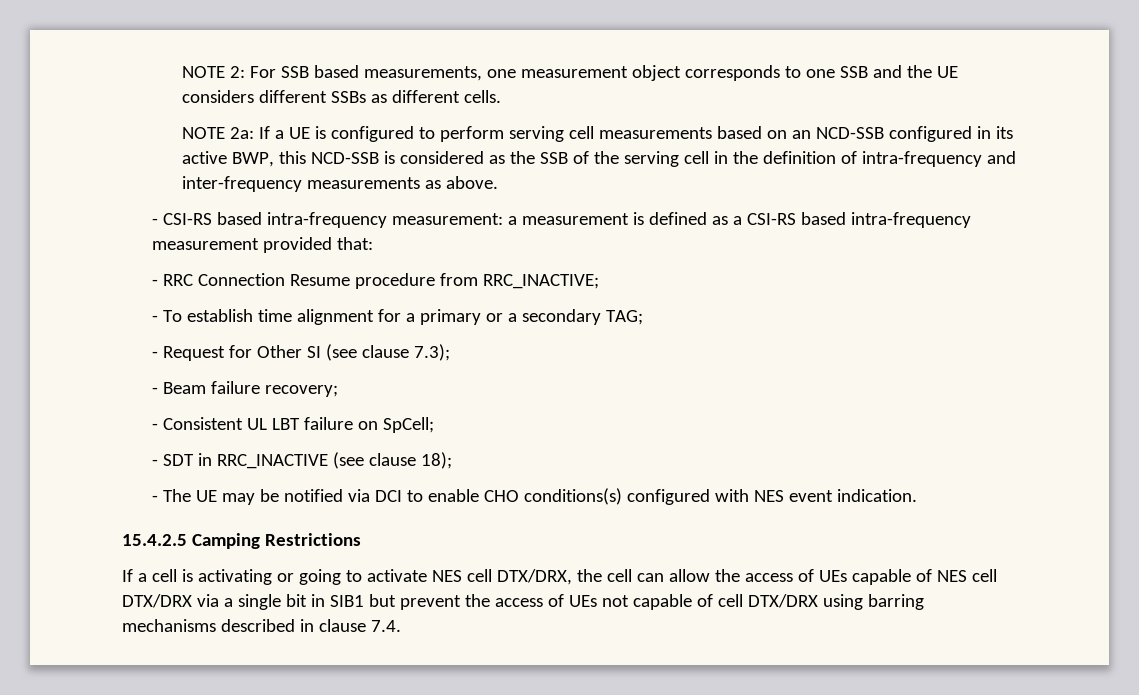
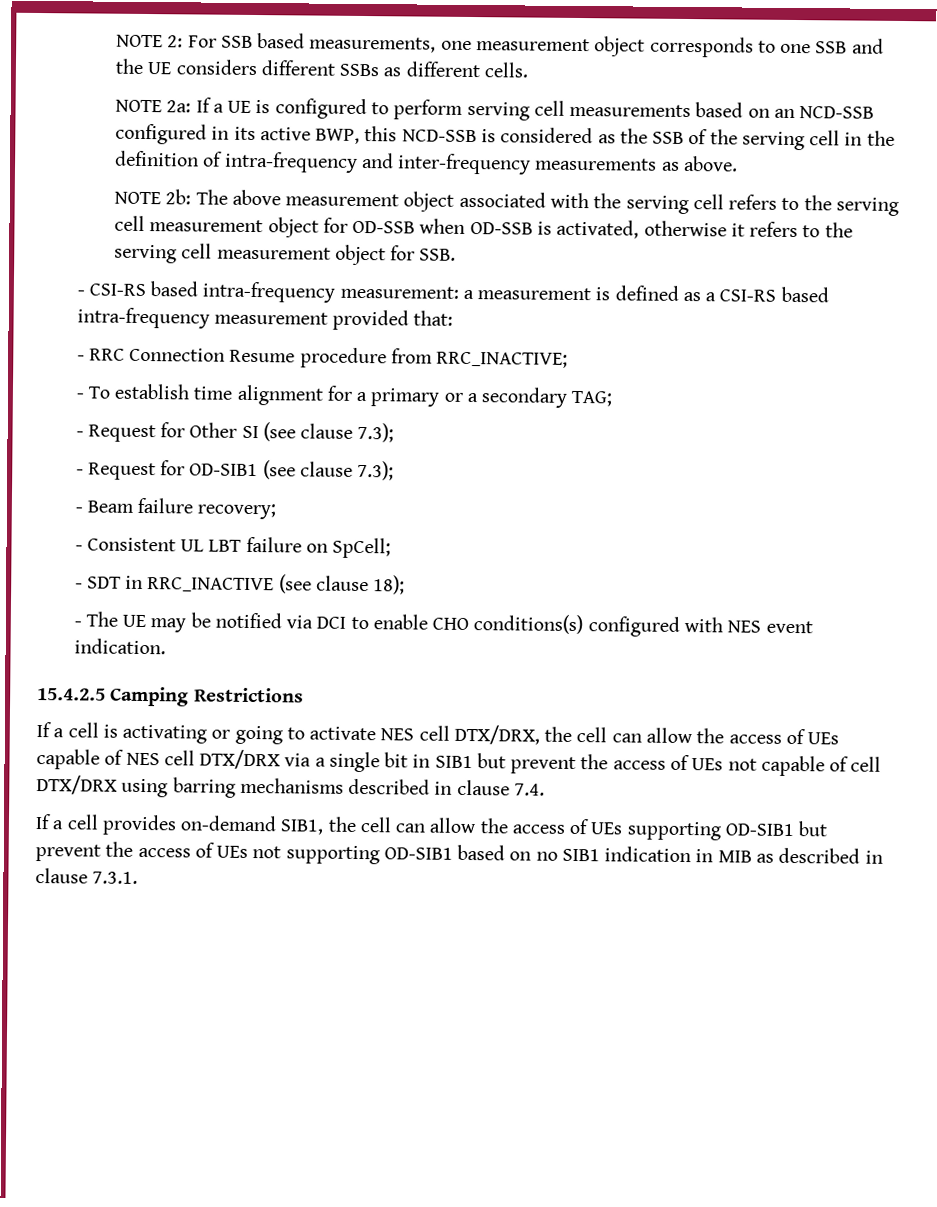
+ NOTE 2b: The above measurement object associated with the serving cell refers to the serving cell measurement object for OD-SSB when OD-SSB is activated, otherwise it refers to the serving cell measurement object for SSB.
+ - Request for OD-SIB1 (see clause 7.3);
+ If a cell provides on-demand SIB1, the cell can allow the access of UEs supporting OD-SIB1 but prevent the access of UEs not supporting OD-SIB1 based on no SIB1 indication in MIB as described in clause 7.3.1.

